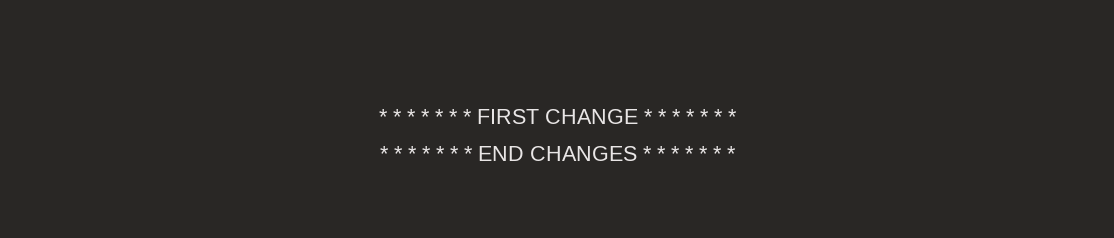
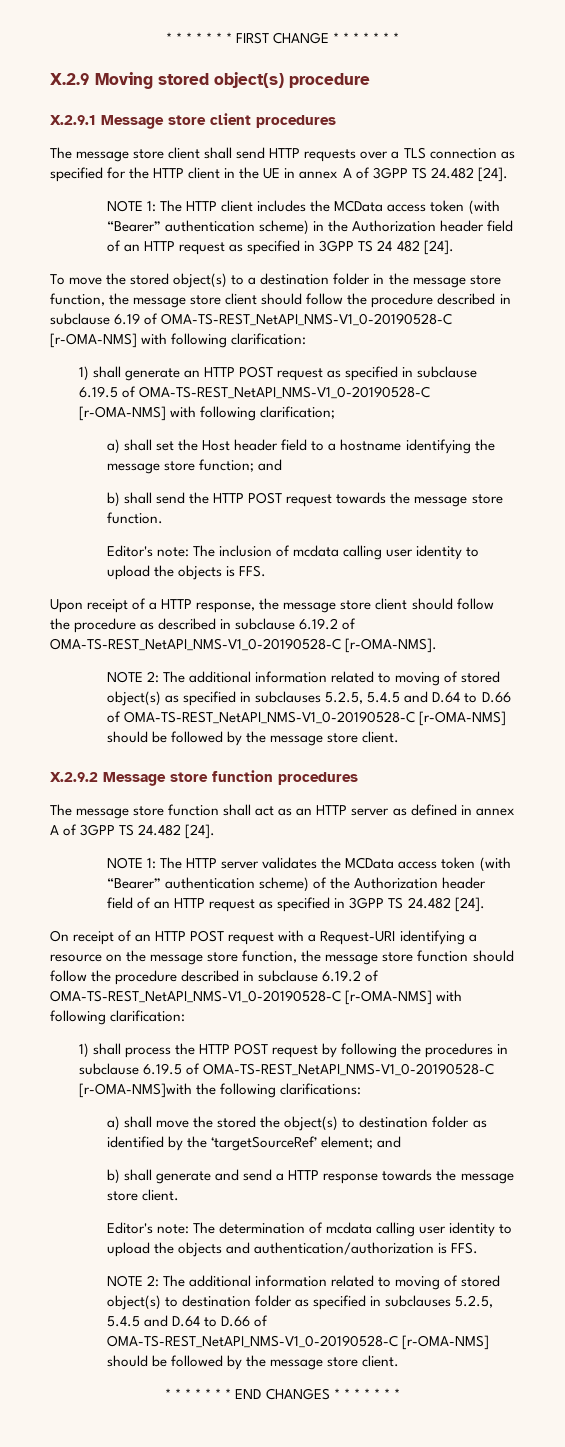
+ X.2.9 Moving stored object(s) procedure
+ X.2.9.1 Message store client procedures
+ The message store client shall send HTTP requests over a TLS connection as specified for the HTTP client in the UE in annex A of 3GPP TS 24.482 [24].
+ NOTE 1: The HTTP client includes the MCData access token (with “Bearer” authentication scheme) in the Authorization header field of an HTTP request as specified in 3GPP TS 24 482 [24].
+ To move the stored object(s) to a destination folder in the message store function, the message store client should follow the procedure described in subclause 6.19 of OMA-TS-REST_NetAPI_NMS-V1_0-20190528-C [r-OMA-NMS] with following clarification:
+ 1) shall generate an HTTP POST request as specified in subclause 6.19.5 of OMA-TS-REST_NetAPI_NMS-V1_0-20190528-C [r-OMA-NMS] with following clarification;
+ a) shall set the Host header field to a hostname identifying the message store function; and
+ b) shall send the HTTP POST request towards the message store function.
+ Editor's note: The inclusion of mcdata calling user identity to upload the objects is FFS.
+ Upon receipt of a HTTP response, the message store client should follow the procedure as described in subclause 6.19.2 of OMA-TS-REST_NetAPI_NMS-V1_0-20190528-C [r-OMA-NMS].
+ NOTE 2: The additional information related to moving of stored object(s) as specified in subclauses 5.2.5, 5.4.5 and D.64 to D.66 of OMA-TS-REST_NetAPI_NMS-V1_0-20190528-C [r-OMA-NMS] should be followed by the message store client.
+ X.2.9.2 Message store function procedures
+ The message store function shall act as an HTTP server as defined in annex A of 3GPP TS 24.482 [24].
+ NOTE 1: The HTTP server validates the MCData access token (with “Bearer” authentication scheme) of the Authorization header field of an HTTP request as specified in 3GPP TS 24.482 [24].
+ On receipt of an HTTP POST request with a Request-URI identifying a resource on the message store function, the message store function should follow the procedure described in subclause 6.19.2 of OMA-TS-REST_NetAPI_NMS-V1_0-20190528-C [r-OMA-NMS] with following clarification:
+ 1) shall process the HTTP POST request by following the procedures in subclause 6.19.5 of OMA-TS-REST_NetAPI_NMS-V1_0-20190528-C [r-OMA-NMS]with the following clarifications:
+ a) shall move the stored the object(s) to destination folder as identified by the ‘targetSourceRef’ element; and
+ b) shall generate and send a HTTP response towards the message store client.
+ Editor's note: The determination of mcdata calling user identity to upload the objects and authentication/authorization is FFS.
+ NOTE 2: The additional information related to moving of stored object(s) to destination folder as specified in subclauses 5.2.5, 5.4.5 and D.64 to D.66 of OMA-TS-REST_NetAPI_NMS-V1_0-20190528-C [r-OMA-NMS] should be followed by the message store client.

